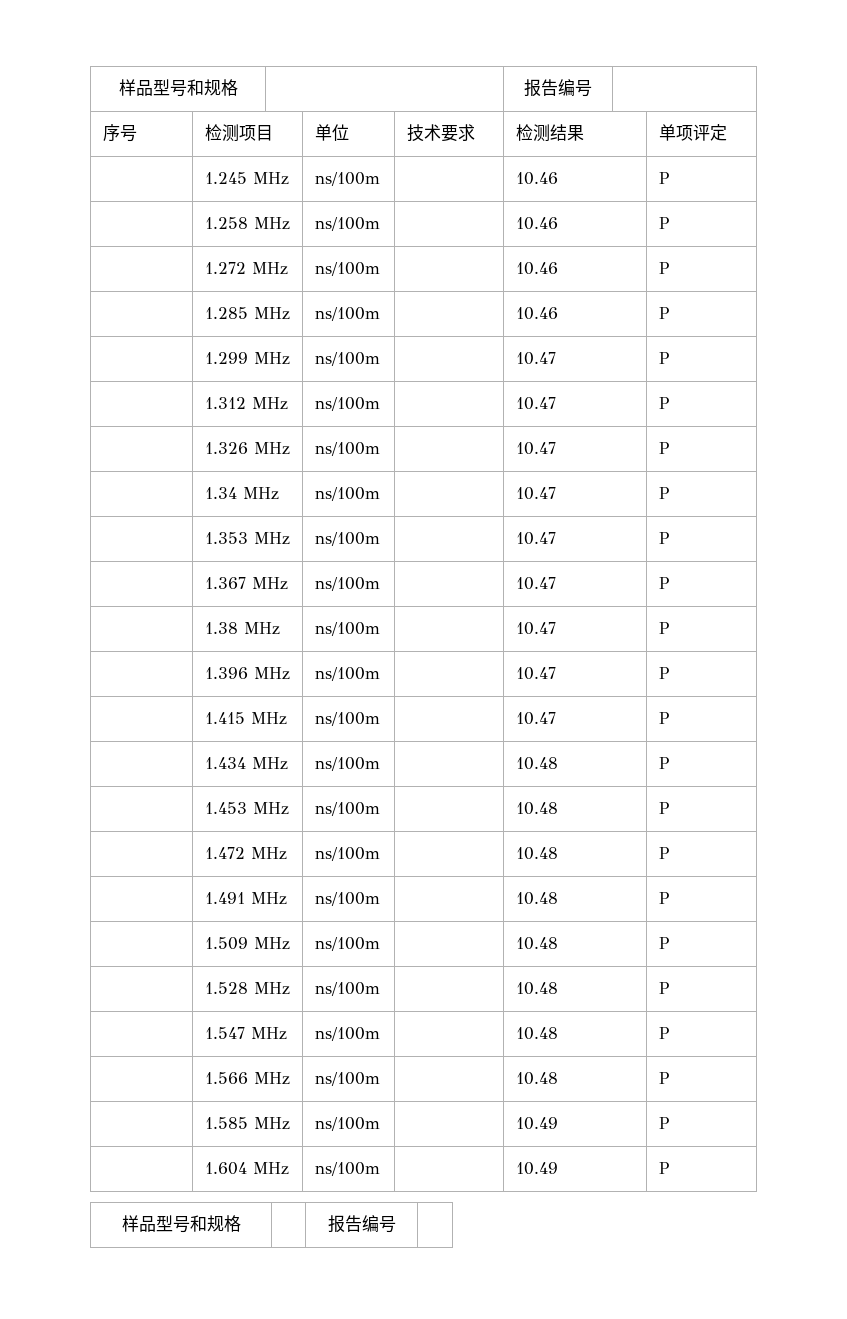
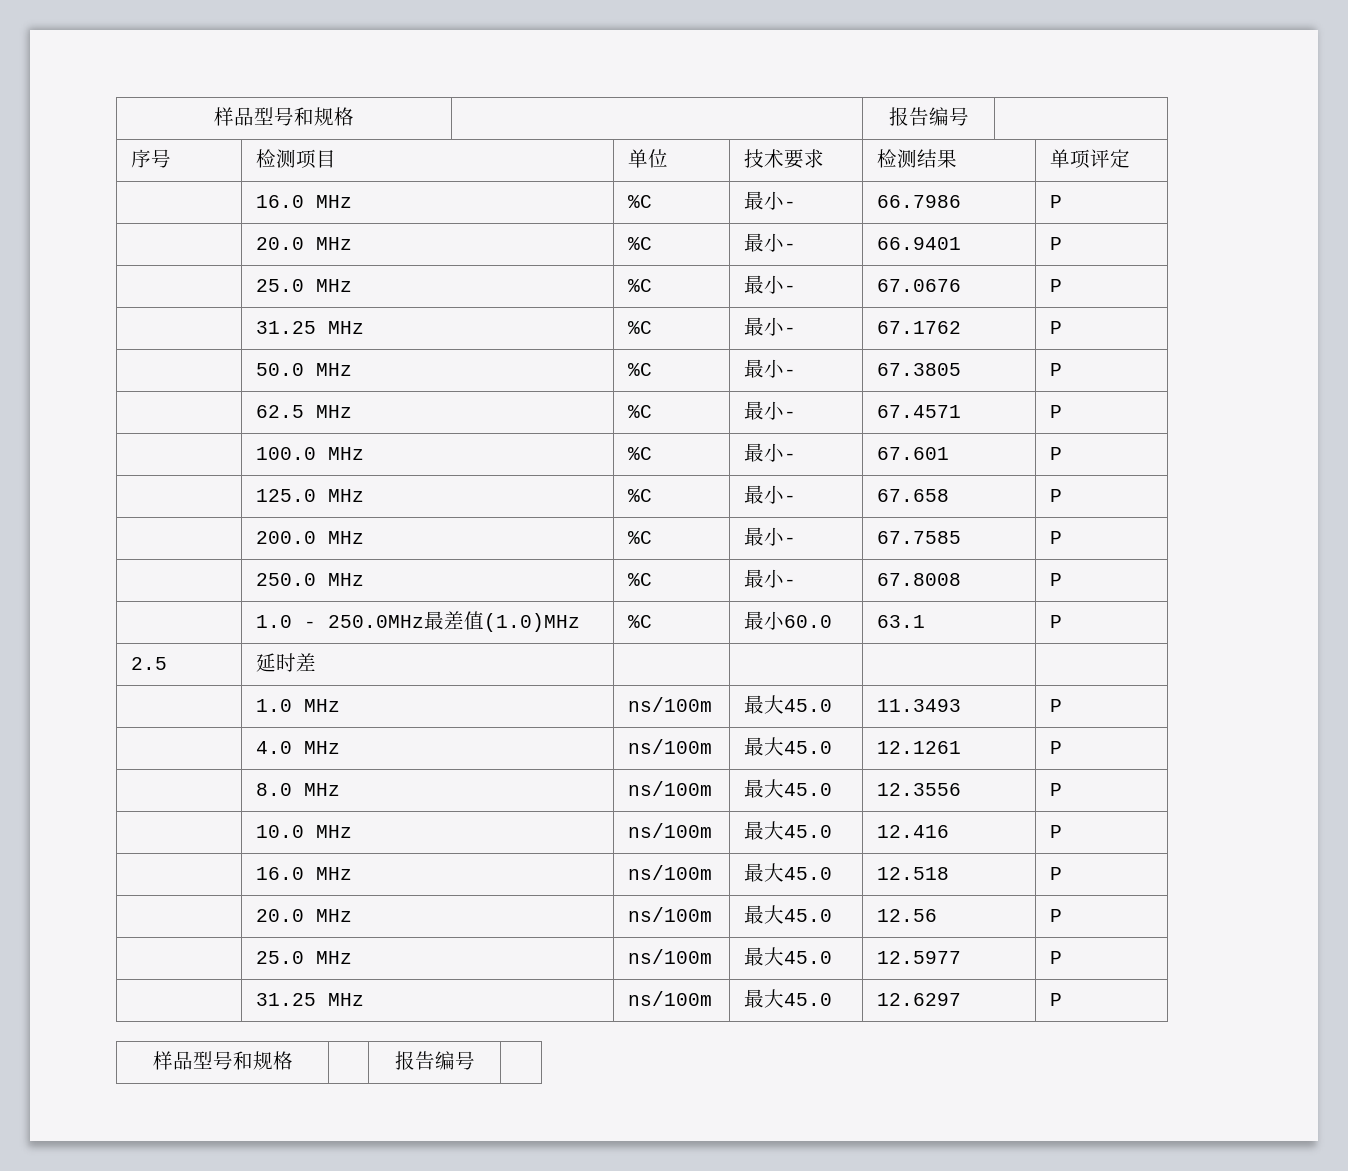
- | 1.245 MHz | ns/100m | | 10.46 | P
- | 1.258 MHz | ns/100m | | 10.46 | P
- | 1.272 MHz | ns/100m | | 10.46 | P
- | 1.285 MHz | ns/100m | | 10.46 | P
- | 1.299 MHz | ns/100m | | 10.47 | P
- | 1.312 MHz | ns/100m | | 10.47 | P
- | 1.326 MHz | ns/100m | | 10.47 | P
- | 1.34 MHz | ns/100m | | 10.47 | P
- | 1.353 MHz | ns/100m | | 10.47 | P
- | 1.367 MHz | ns/100m | | 10.47 | P
- | 1.38 MHz | ns/100m | | 10.47 | P
- | 1.396 MHz | ns/100m | | 10.47 | P
- | 1.415 MHz | ns/100m | | 10.47 | P
- | 1.434 MHz | ns/100m | | 10.48 | P
- | 1.453 MHz | ns/100m | | 10.48 | P
- | 1.472 MHz | ns/100m | | 10.48 | P
- | 1.491 MHz | ns/100m | | 10.48 | P
- | 1.509 MHz | ns/100m | | 10.48 | P
- | 1.528 MHz | ns/100m | | 10.48 | P
- | 1.547 MHz | ns/100m | | 10.48 | P
- | 1.566 MHz | ns/100m | | 10.48 | P
- | 1.585 MHz | ns/100m | | 10.49 | P
- | 1.604 MHz | ns/100m | | 10.49 | P
+ | 16.0 MHz | %C | 最小- | 66.7986 | P
+ | 20.0 MHz | %C | 最小- | 66.9401 | P
+ | 25.0 MHz | %C | 最小- | 67.0676 | P
+ | 31.25 MHz | %C | 最小- | 67.1762 | P
+ | 50.0 MHz | %C | 最小- | 67.3805 | P
+ | 62.5 MHz | %C | 最小- | 67.4571 | P
+ | 100.0 MHz | %C | 最小- | 67.601 | P
+ | 125.0 MHz | %C | 最小- | 67.658 | P
+ | 200.0 MHz | %C | 最小- | 67.7585 | P
+ | 250.0 MHz | %C | 最小- | 67.8008 | P
+ | 1.0 - 250.0MHz最差值(1.0)MHz | %C | 最小60.0 | 63.1 | P
+ 2.5 | 延时差 | | | |
+ | 1.0 MHz | ns/100m | 最大45.0 | 11.3493 | P
+ | 4.0 MHz | ns/100m | 最大45.0 | 12.1261 | P
+ | 8.0 MHz | ns/100m | 最大45.0 | 12.3556 | P
+ | 10.0 MHz | ns/100m | 最大45.0 | 12.416 | P
+ | 16.0 MHz | ns/100m | 最大45.0 | 12.518 | P
+ | 20.0 MHz | ns/100m | 最大45.0 | 12.56 | P
+ | 25.0 MHz | ns/100m | 最大45.0 | 12.5977 | P
+ | 31.25 MHz | ns/100m | 最大45.0 | 12.6297 | P

